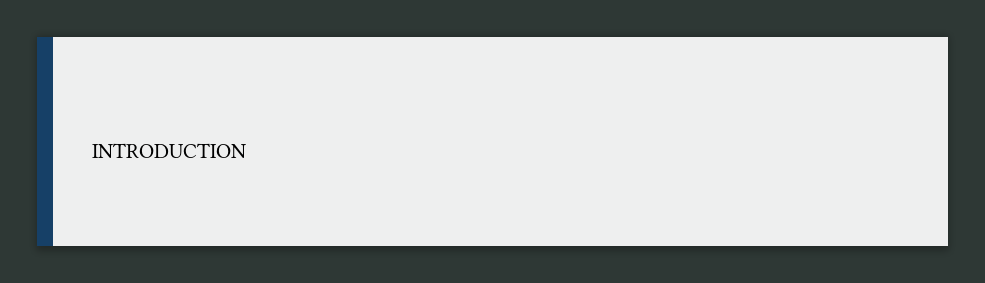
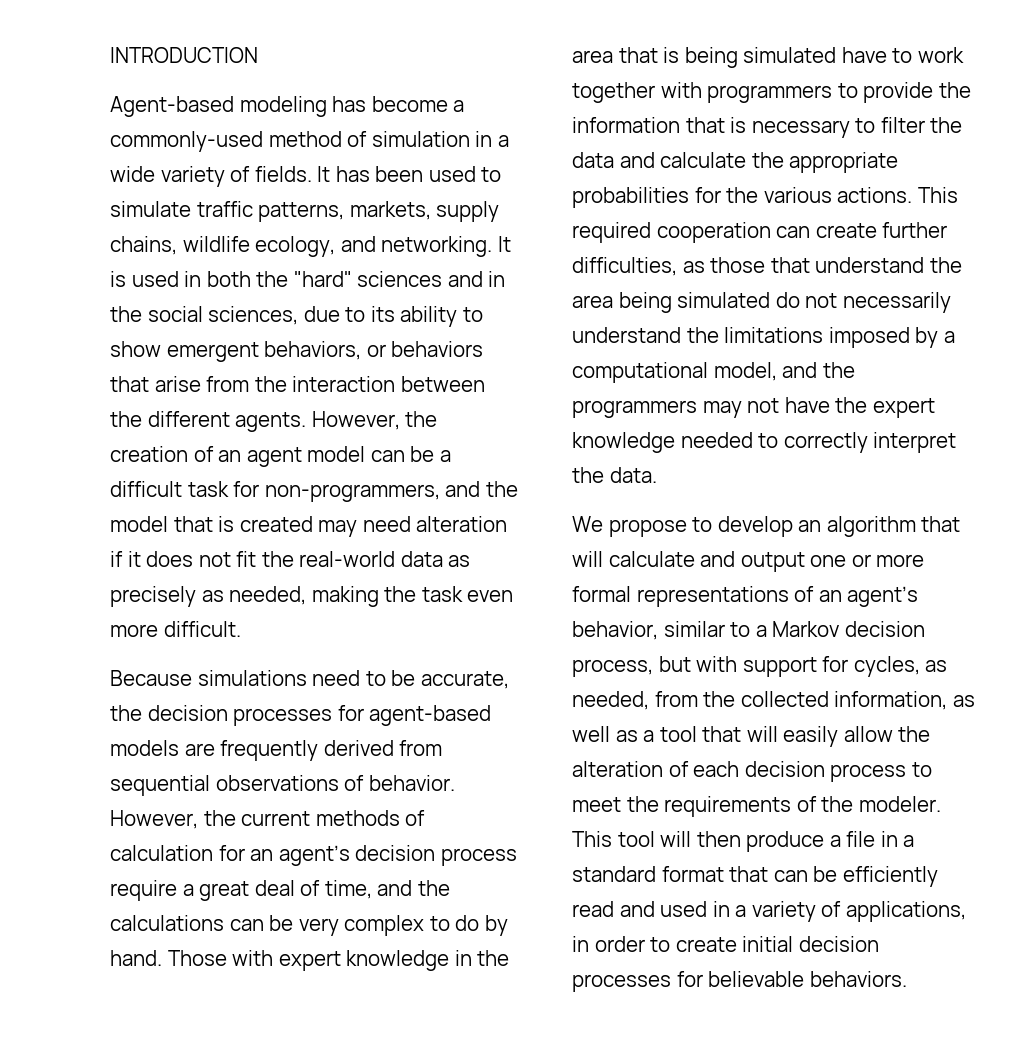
+ Agent-based modeling has become a commonly-used method of simulation in a wide variety of fields. It has been used to simulate traffic patterns, markets, supply chains, wildlife ecology, and networking. It is used in both the "hard" sciences and in the social sciences, due to its ability to show emergent behaviors, or behaviors that arise from the interaction between the different agents. However, the creation of an agent model can be a difficult task for non-programmers, and the model that is created may need alteration if it does not fit the real-world data as precisely as needed, making the task even more difficult.
+ Because simulations need to be accurate, the decision processes for agent-based models are frequently derived from sequential observations of behavior. However, the current methods of calculation for an agent’s decision process require a great deal of time, and the calculations can be very complex to do by hand. Those with expert knowledge in the area that is being simulated have to work together with programmers to provide the information that is necessary to filter the data and calculate the appropriate probabilities for the various actions. This required cooperation can create further difficulties, as those that understand the area being simulated do not necessarily understand the limitations imposed by a computational model, and the programmers may not have the expert knowledge needed to correctly interpret the data.
+ We propose to develop an algorithm that will calculate and output one or more formal representations of an agent’s behavior, similar to a Markov decision process, but with support for cycles, as needed, from the collected information, as well as a tool that will easily allow the alteration of each decision process to meet the requirements of the modeler. This tool will then produce a file in a standard format that can be efficiently read and used in a variety of applications, in order to create initial decision processes for believable behaviors.

